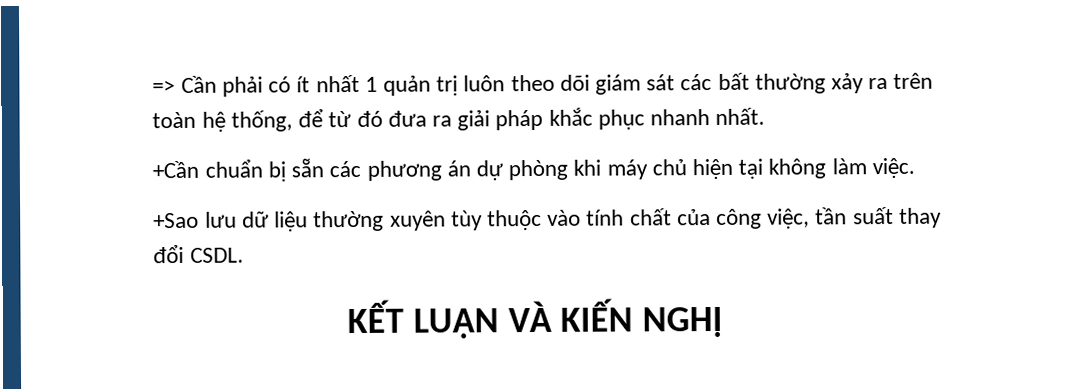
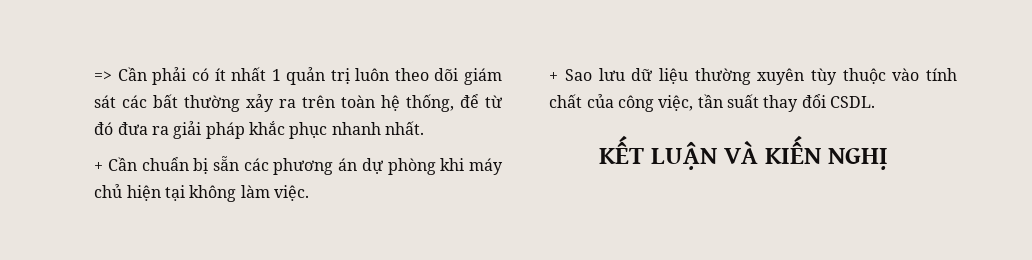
- +Cần chuẩn bị sẵn các phương án dự phòng khi máy chủ hiện tại không làm việc.
+ + Cần chuẩn bị sẵn các phương án dự phòng khi máy chủ hiện tại không làm việc.
- +Sao lưu dữ liệu thường xuyên tùy thuộc vào tính chất của công việc, tần suất thay đổi CSDL.
+ + Sao lưu dữ liệu thường xuyên tùy thuộc vào tính chất của công việc, tần suất thay đổi CSDL.

